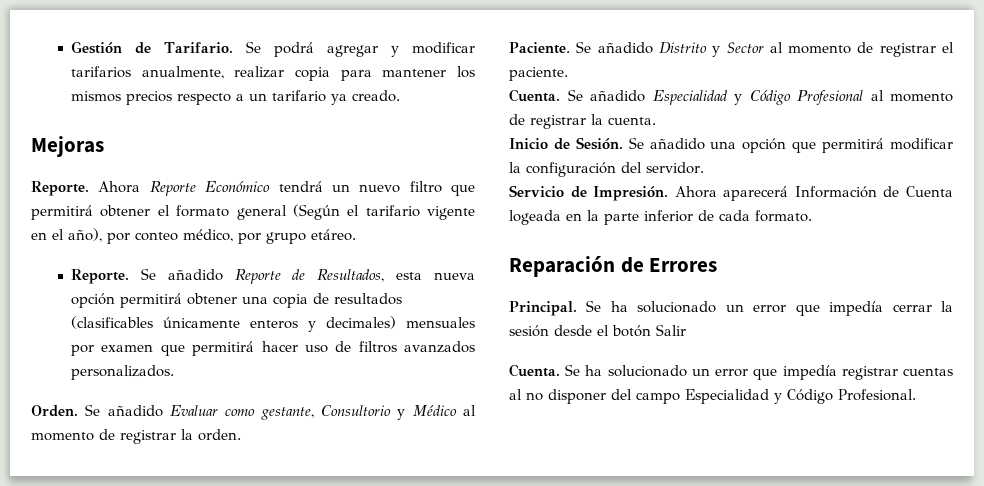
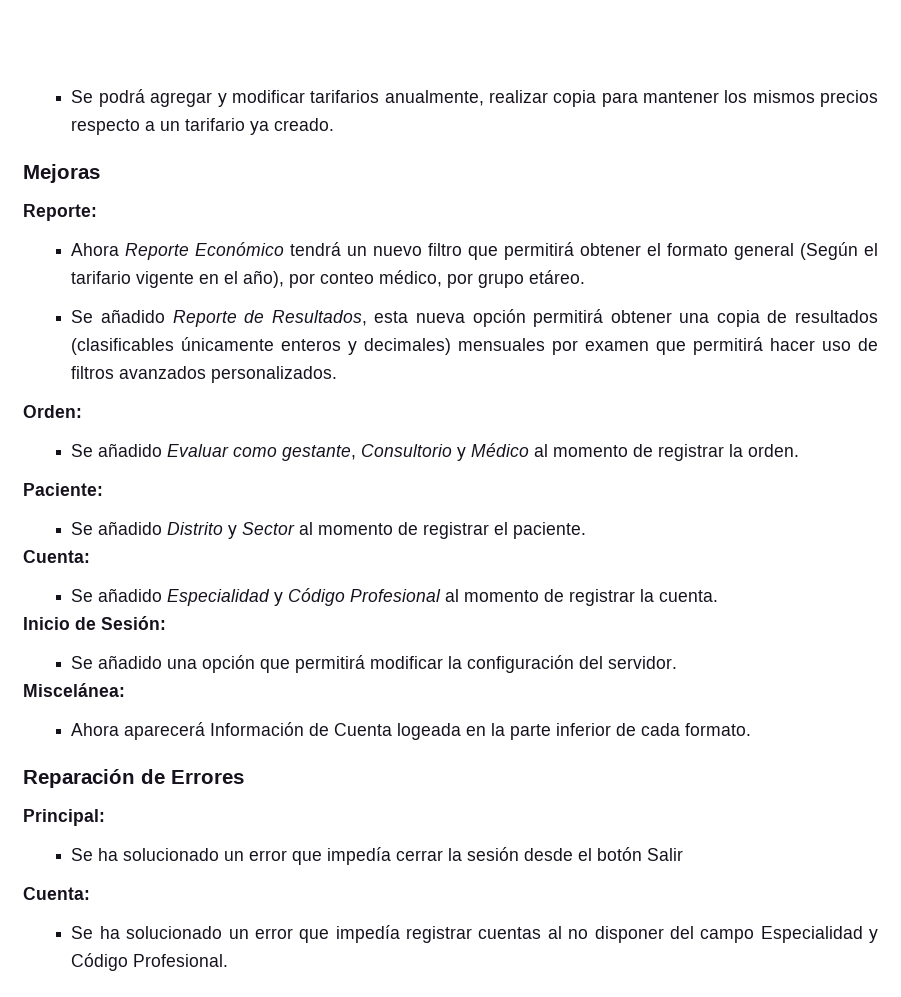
- Gestión de Tarifario.
- Reporte. Ahora Reporte Económico tendrá un nuevo filtro que permitirá obtener el formato general (Según el tarifario vigente en el año), por conteo médico, por grupo etáreo.
- Reporte. Se añadido Reporte de Resultados, esta nueva opción permitirá obtener una copia de resultados (clasificables únicamente enteros y decimales) mensuales por examen que permitirá hacer uso de filtros avanzados personalizados.
+ Reporte:
+ Ahora Reporte Económico tendrá un nuevo filtro que permitirá obtener el formato general (Según el tarifario vigente en el año), por conteo médico, por grupo etáreo.
+ Se añadido Reporte de Resultados, esta nueva opción permitirá obtener una copia de resultados (clasificables únicamente enteros y decimales) mensuales por examen que permitirá hacer uso de filtros avanzados personalizados.
- Orden. Se añadido Evaluar como gestante, Consultorio y Médico al momento de registrar la orden.
+ Orden:
+ Se añadido Evaluar como gestante, Consultorio y Médico al momento de registrar la orden.
- Paciente. Se añadido Distrito y Sector al momento de registrar el paciente.
- Cuenta. Se añadido Especialidad y Código Profesional al momento de registrar la cuenta.
+ Paciente:
+ Se añadido Distrito y Sector al momento de registrar el paciente.
+ Cuenta:
+ Se añadido Especialidad y Código Profesional al momento de registrar la cuenta.
- Inicio de Sesión. Se añadido una opción que permitirá modificar la configuración del servidor.
+ Inicio de Sesión:
+ Se añadido una opción que permitirá modificar la configuración del servidor.
- Servicio de Impresión. Ahora aparecerá Información de Cuenta logeada en la parte inferior de cada formato.
+ Miscelánea:
+ Ahora aparecerá Información de Cuenta logeada en la parte inferior de cada formato.
- Principal. Se ha solucionado un error que impedía cerrar la sesión desde el botón Salir
- Cuenta. Se ha solucionado un error que impedía registrar cuentas al no disponer del campo Especialidad y Código Profesional.
+ Principal:
+ Se ha solucionado un error que impedía cerrar la sesión desde el botón Salir
+ Cuenta:
+ Se ha solucionado un error que impedía registrar cuentas al no disponer del campo Especialidad y Código Profesional.

